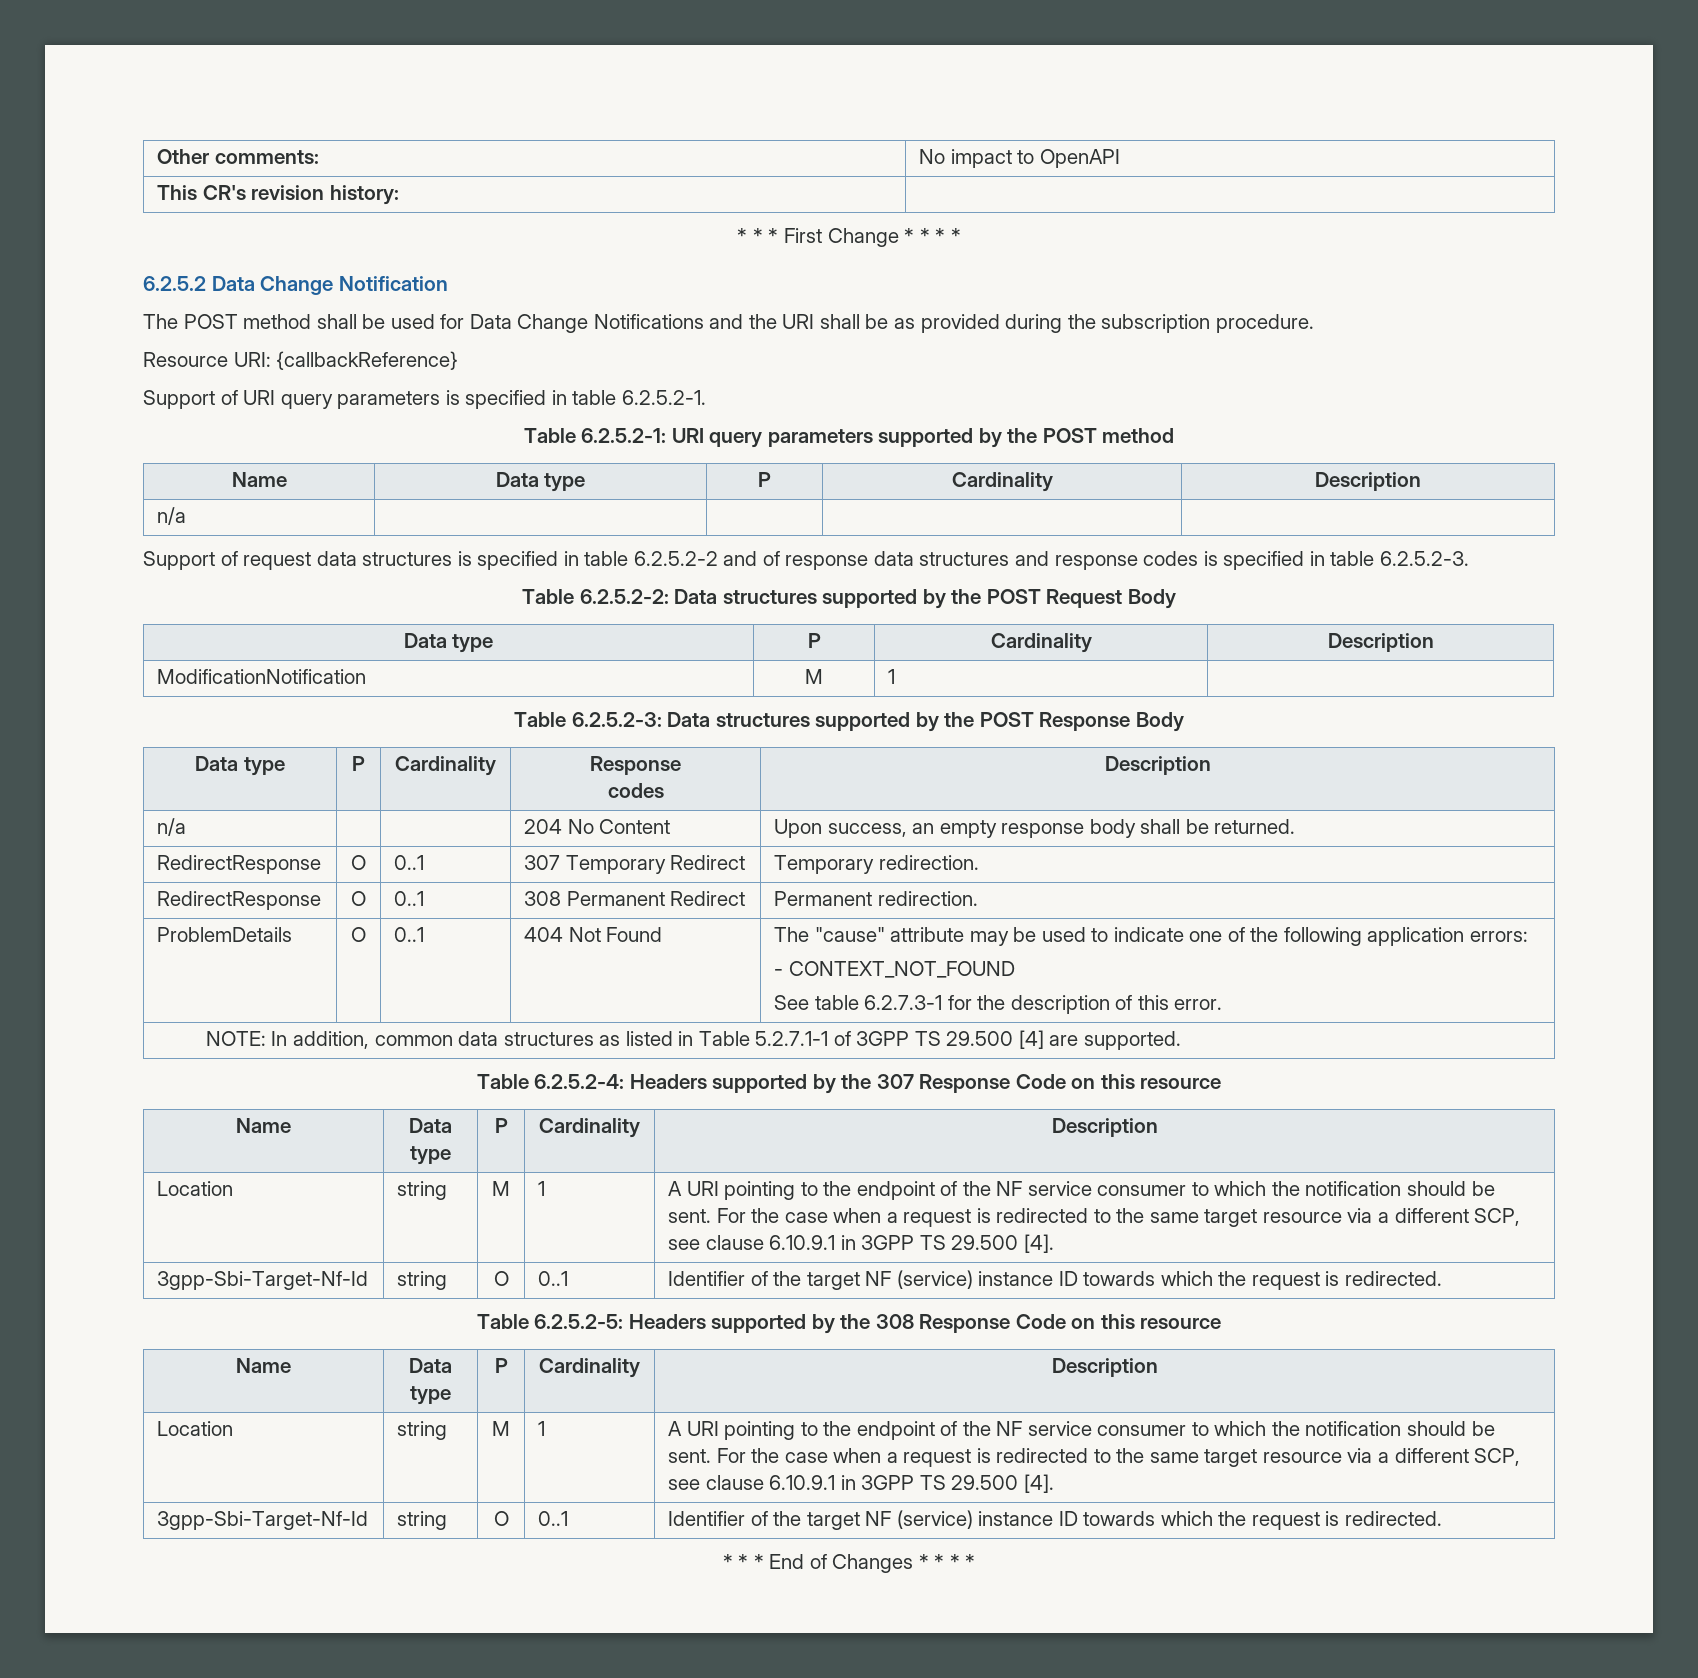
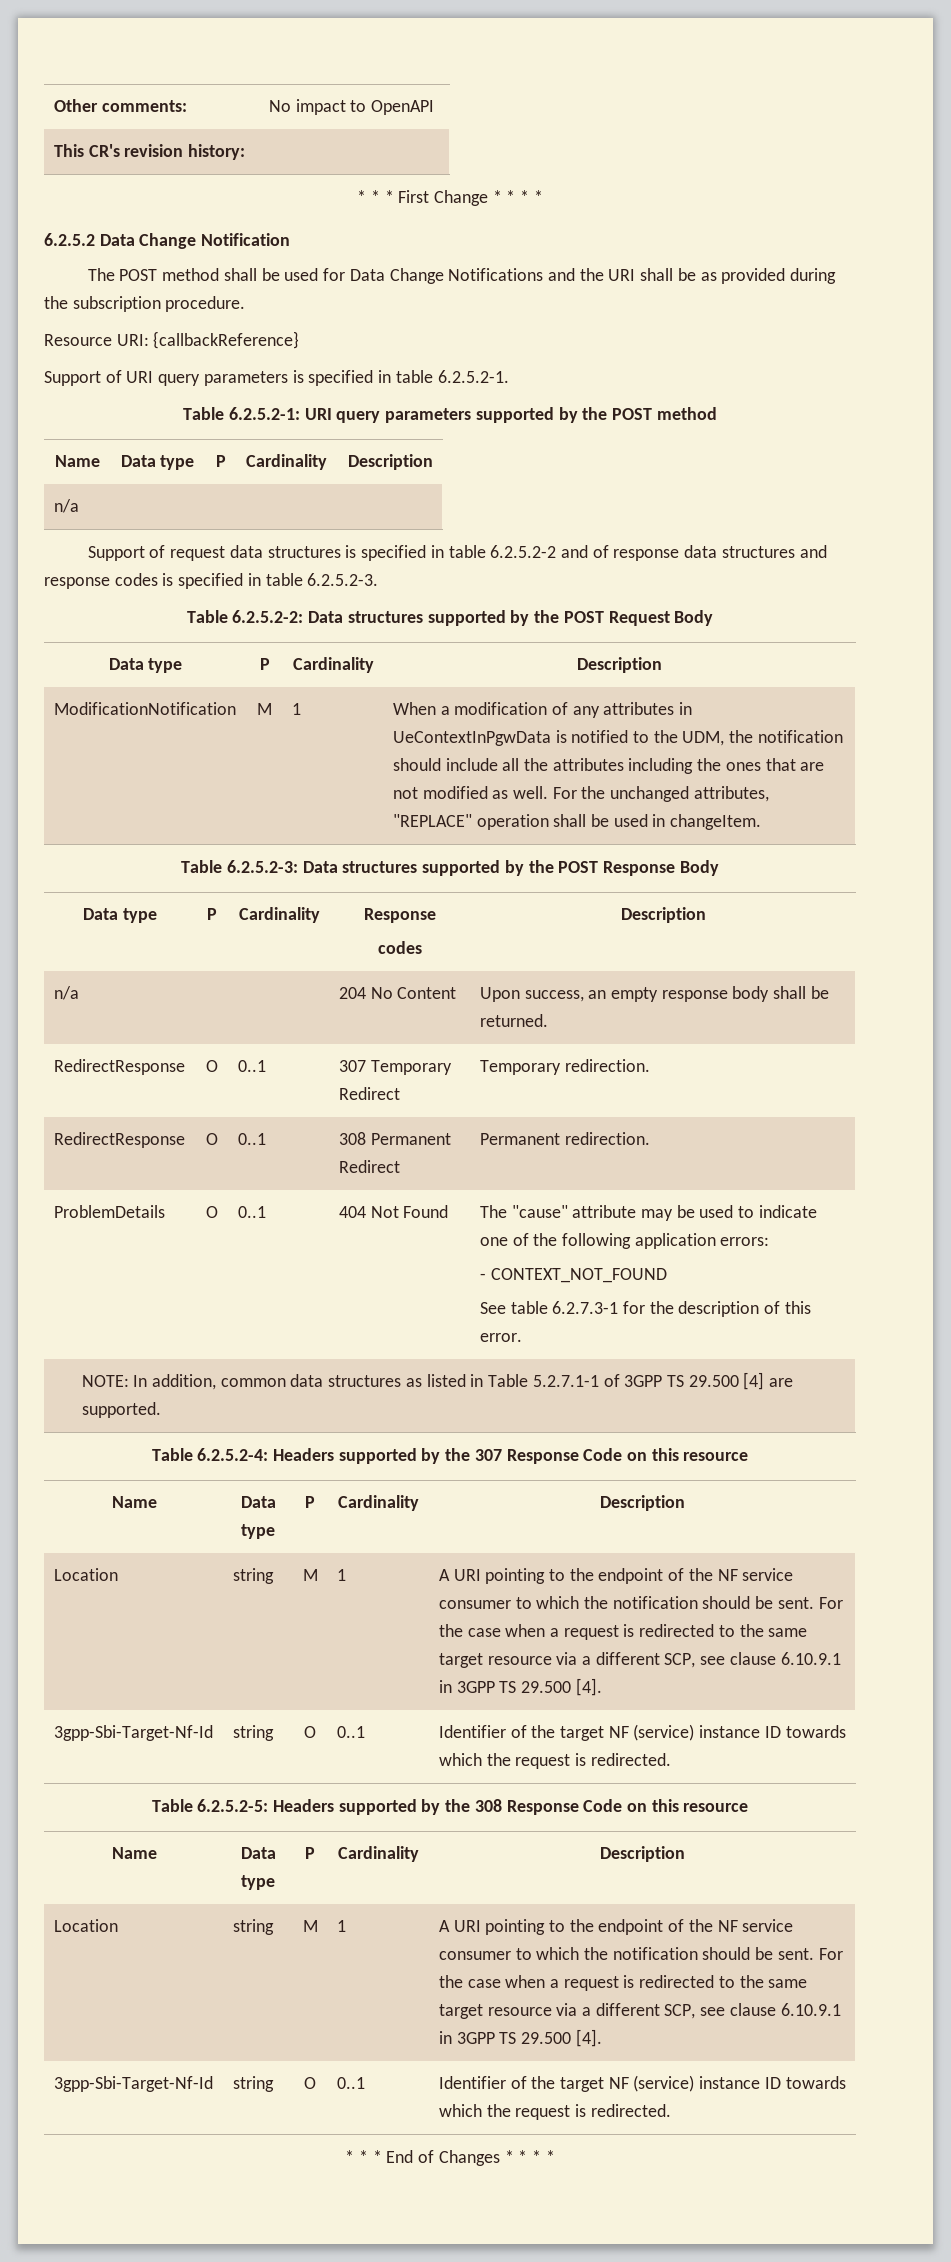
+ When a modification of any attributes in UeContextInPgwData is notified to the UDM, the notification should include all the attributes including the ones that are not modified as well. For the unchanged attributes, "REPLACE" operation shall be used in changeItem.

